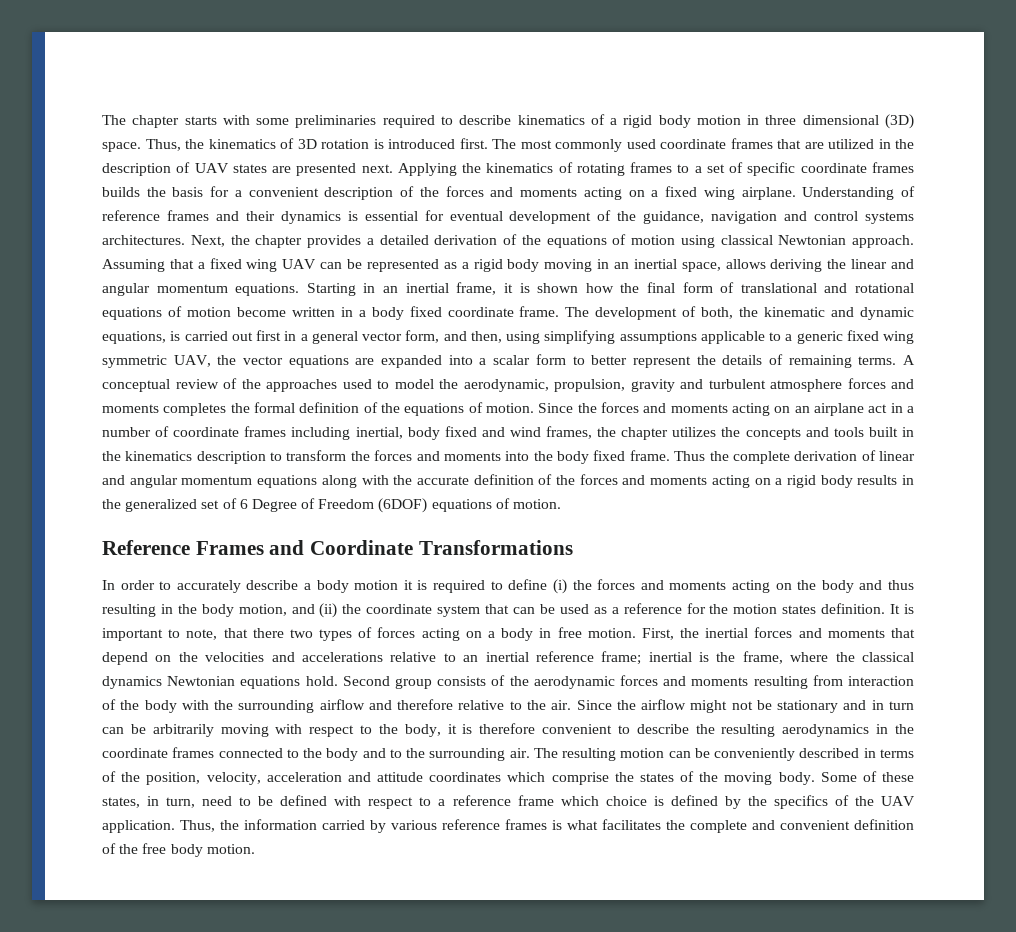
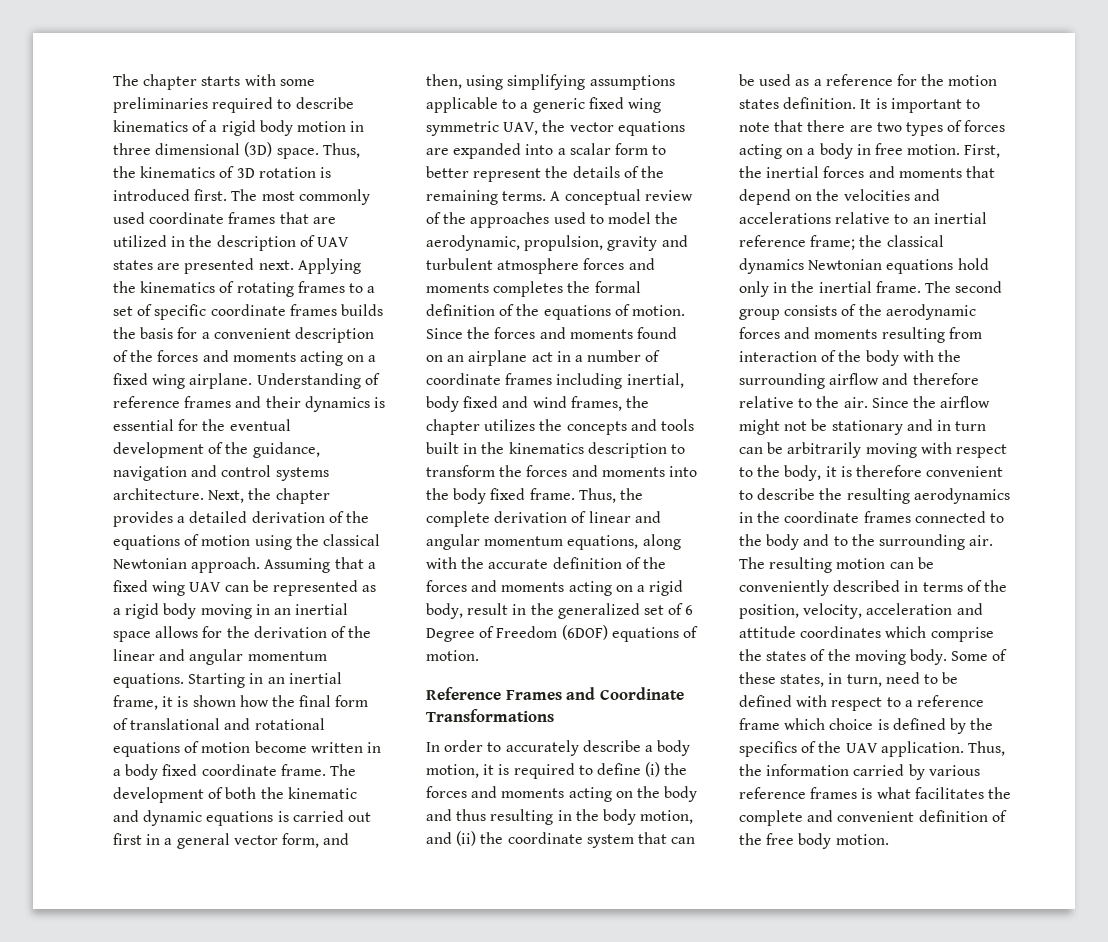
- Understanding of reference frames and their dynamics is essential for eventual development of the guidance, navigation and control systems architectures.
+ Understanding of reference frames and their dynamics is essential for the eventual development of the guidance, navigation and control systems architecture.
- Next, the chapter provides a detailed derivation of the equations of motion using classical Newtonian approach.
+ Next, the chapter provides a detailed derivation of the equations of motion using the classical Newtonian approach.
- Assuming that a fixed wing UAV can be represented as a rigid body moving in an inertial space, allows deriving the linear and angular momentum equations.
+ Assuming that a fixed wing UAV can be represented as a rigid body moving in an inertial space allows for the derivation of the linear and angular momentum equations.
- The development of both, the kinematic and dynamic equations, is carried out first in a general vector form, and then, using simplifying assumptions applicable to a generic fixed wing symmetric UAV, the vector equations are expanded into a scalar form to better represent the details of remaining terms.
+ The development of both the kinematic and dynamic equations is carried out first in a general vector form, and then, using simplifying assumptions applicable to a generic fixed wing symmetric UAV, the vector equations are expanded into a scalar form to better represent the details of the remaining terms.
- Since the forces and moments acting on an airplane act in a number of coordinate frames including inertial, body fixed and wind frames, the chapter utilizes the concepts and tools built in the kinematics description to transform the forces and moments into the body fixed frame.
+ Since the forces and moments found on an airplane act in a number of coordinate frames including inertial, body fixed and wind frames, the chapter utilizes the concepts and tools built in the kinematics description to transform the forces and moments into the body fixed frame.
- Thus the complete derivation of linear and angular momentum equations along with the accurate definition of the forces and moments acting on a rigid body results in the generalized set of 6 Degree of Freedom (6DOF) equations of motion.
+ Thus, the complete derivation of linear and angular momentum equations, along with the accurate definition of the forces and moments acting on a rigid body, result in the generalized set of 6 Degree of Freedom (6DOF) equations of motion.
- In order to accurately describe a body motion it is required to define (i) the forces and moments acting on the body and thus resulting in the body motion, and (ii) the coordinate system that can be used as a reference for the motion states definition.
+ In order to accurately describe a body motion, it is required to define (i) the forces and moments acting on the body and thus resulting in the body motion, and (ii) the coordinate system that can be used as a reference for the motion states definition.
- It is important to note, that there two types of forces acting on a body in free motion.
+ It is important to note that there are two types of forces acting on a body in free motion.
- First, the inertial forces and moments that depend on the velocities and accelerations relative to an inertial reference frame; inertial is the frame, where the classical dynamics Newtonian equations hold. Second group consists of the aerodynamic forces and moments resulting from interaction of the body with the surrounding airflow and therefore relative to the air.
+ First, the inertial forces and moments that depend on the velocities and accelerations relative to an inertial reference frame; the classical dynamics Newtonian equations hold only in the inertial frame. The second group consists of the aerodynamic forces and moments resulting from interaction of the body with the surrounding airflow and therefore relative to the air.

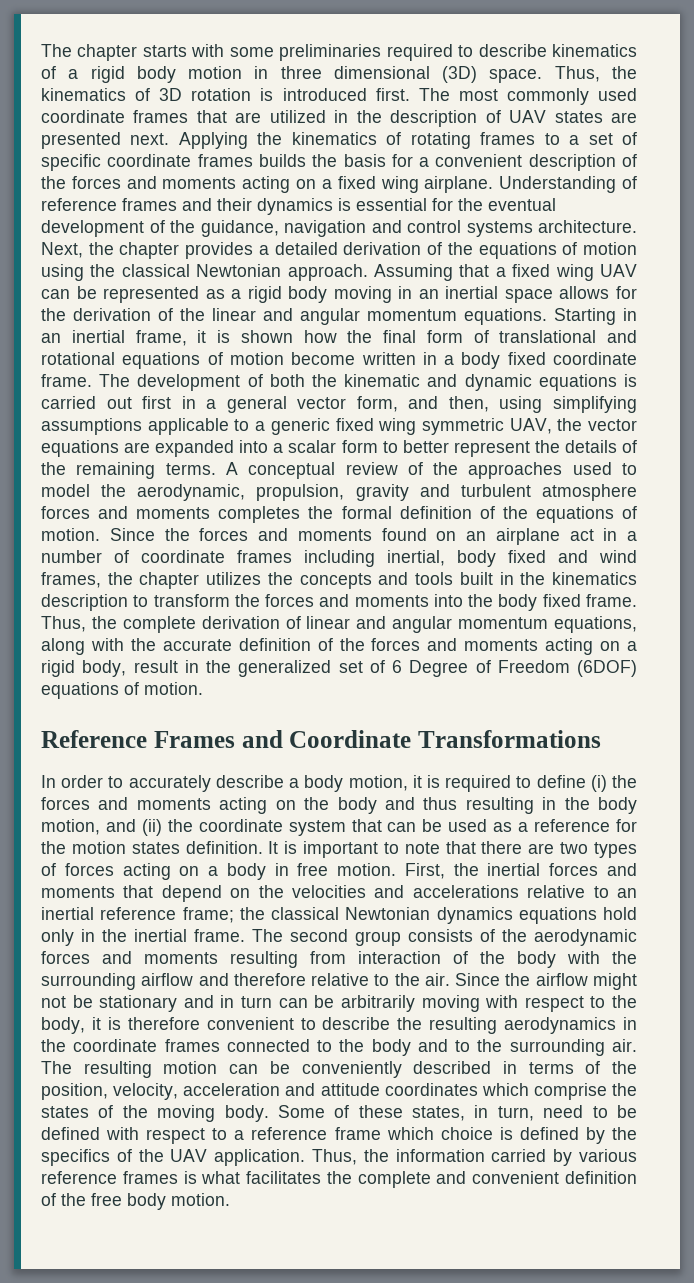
- First, the inertial forces and moments that depend on the velocities and accelerations relative to an inertial reference frame; the classical dynamics Newtonian equations hold only in the inertial frame.
+ First, the inertial forces and moments that depend on the velocities and accelerations relative to an inertial reference frame; the classical Newtonian dynamics equations hold only in the inertial frame.

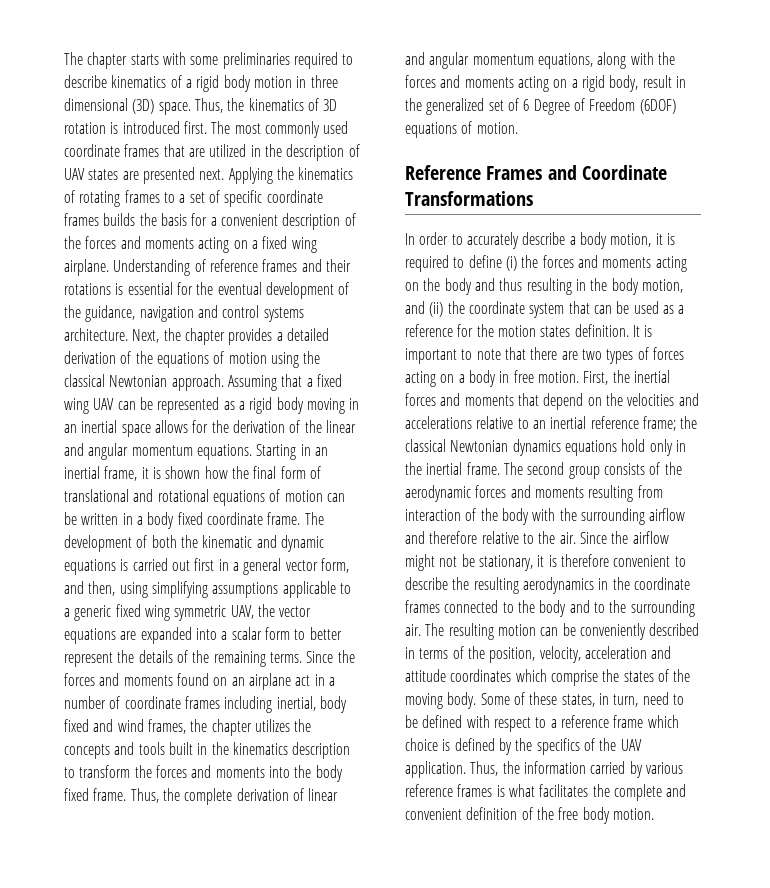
- Understanding of reference frames and their dynamics is essential for the eventual development of the guidance, navigation and control systems architecture.
+ Understanding of reference frames and their rotations is essential for the eventual development of the guidance, navigation and control systems architecture.
- Starting in an inertial frame, it is shown how the final form of translational and rotational equations of motion become written in a body fixed coordinate frame.
+ Starting in an inertial frame, it is shown how the final form of translational and rotational equations of motion can be written in a body fixed coordinate frame.
- A conceptual review of the approaches used to model the aerodynamic, propulsion, gravity and turbulent atmosphere forces and moments completes the formal definition of the equations of motion.
- Thus, the complete derivation of linear and angular momentum equations, along with the accurate definition of the forces and moments acting on a rigid body, result in the generalized set of 6 Degree of Freedom (6DOF) equations of motion.
+ Thus, the complete derivation of linear and angular momentum equations, along with the forces and moments acting on a rigid body, result in the generalized set of 6 Degree of Freedom (6DOF) equations of motion.
- Since the airflow might not be stationary and in turn can be arbitrarily moving with respect to the body, it is therefore convenient to describe the resulting aerodynamics in the coordinate frames connected to the body and to the surrounding air.
+ Since the airflow might not be stationary, it is therefore convenient to describe the resulting aerodynamics in the coordinate frames connected to the body and to the surrounding air.

